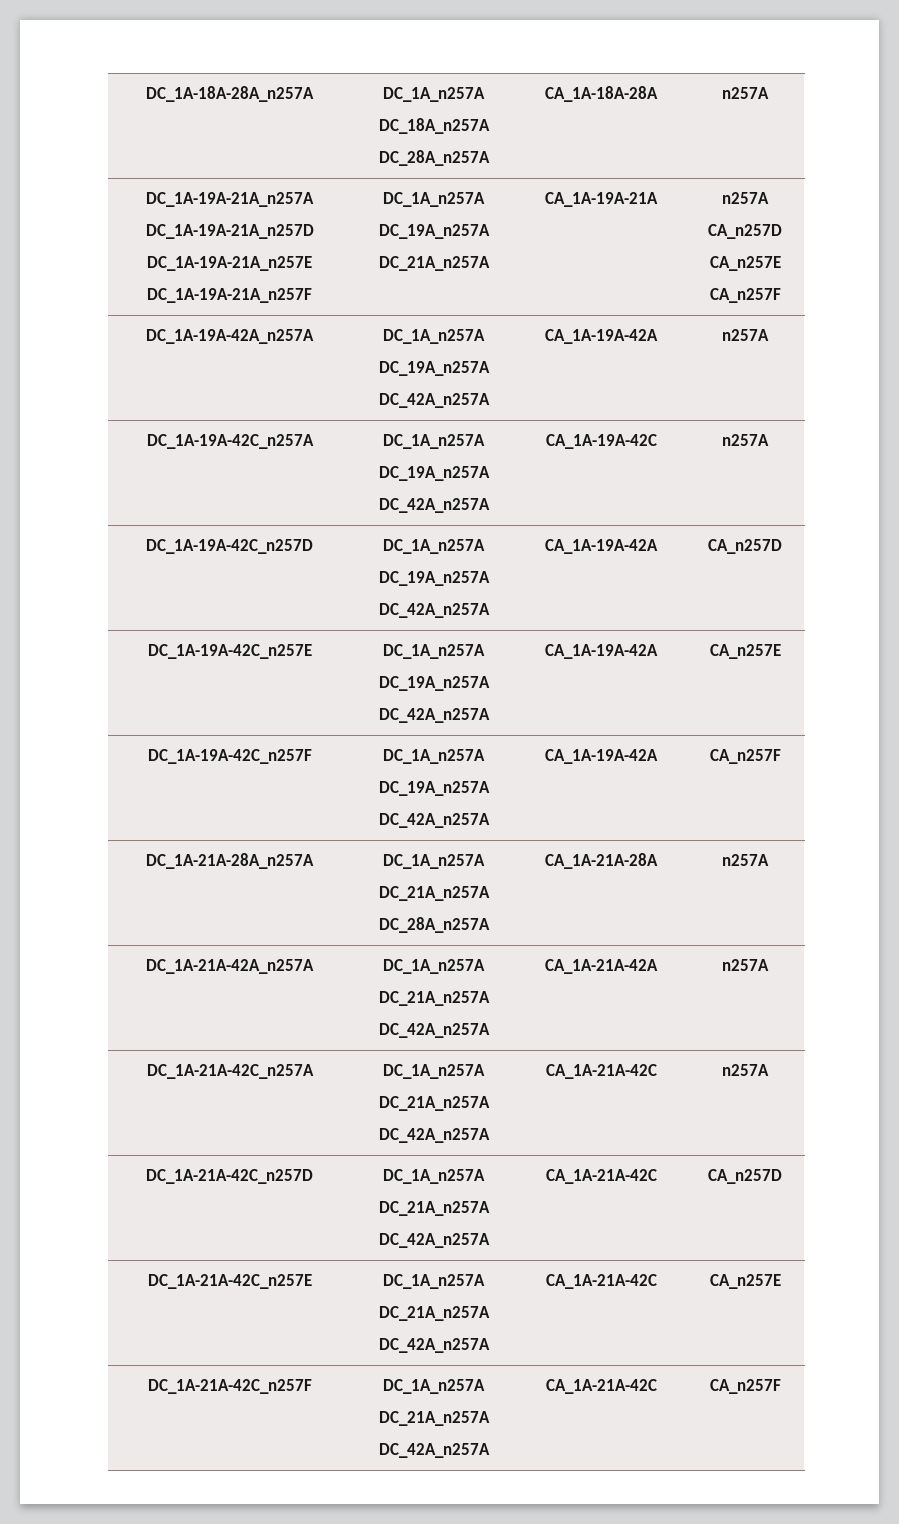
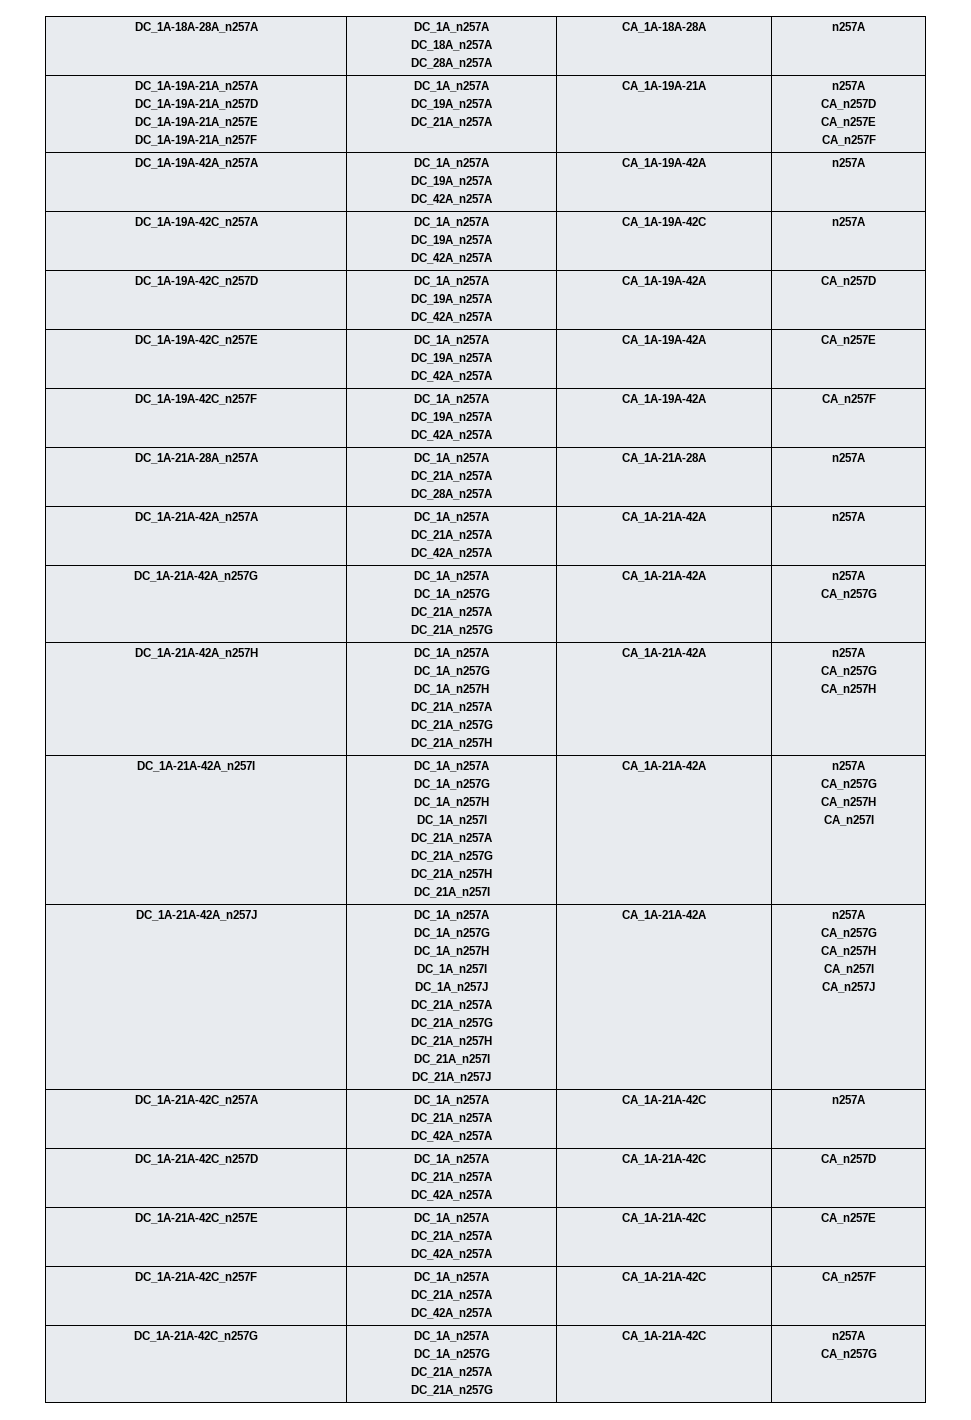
+ DC_1A-21A-42A_n257G | DC_1A_n257A
+ DC_1A_n257G
+ DC_21A_n257A
+ DC_21A_n257G | CA_1A-21A-42A | n257A
+ CA_n257G
+ DC_1A-21A-42A_n257H | DC_1A_n257A
+ DC_1A_n257G
+ DC_1A_n257H
+ DC_21A_n257A
+ DC_21A_n257G
+ DC_21A_n257H | CA_1A-21A-42A | n257A
+ CA_n257G
+ CA_n257H
+ DC_1A-21A-42A_n257I | DC_1A_n257A
+ DC_1A_n257G
+ DC_1A_n257H
+ DC_1A_n257I
+ DC_21A_n257A
+ DC_21A_n257G
+ DC_21A_n257H
+ DC_21A_n257I | CA_1A-21A-42A | n257A
+ CA_n257G
+ CA_n257H
+ CA_n257I
+ DC_1A-21A-42A_n257J | DC_1A_n257A
+ DC_1A_n257G
+ DC_1A_n257H
+ DC_1A_n257I
+ DC_1A_n257J
+ DC_21A_n257A
+ DC_21A_n257G
+ DC_21A_n257H
+ DC_21A_n257I
+ DC_21A_n257J | CA_1A-21A-42A | n257A
+ CA_n257G
+ CA_n257H
+ CA_n257I
+ CA_n257J
+ DC_1A-21A-42C_n257G | DC_1A_n257A
+ DC_1A_n257G
+ DC_21A_n257A
+ DC_21A_n257G | CA_1A-21A-42C | n257A
+ CA_n257G

